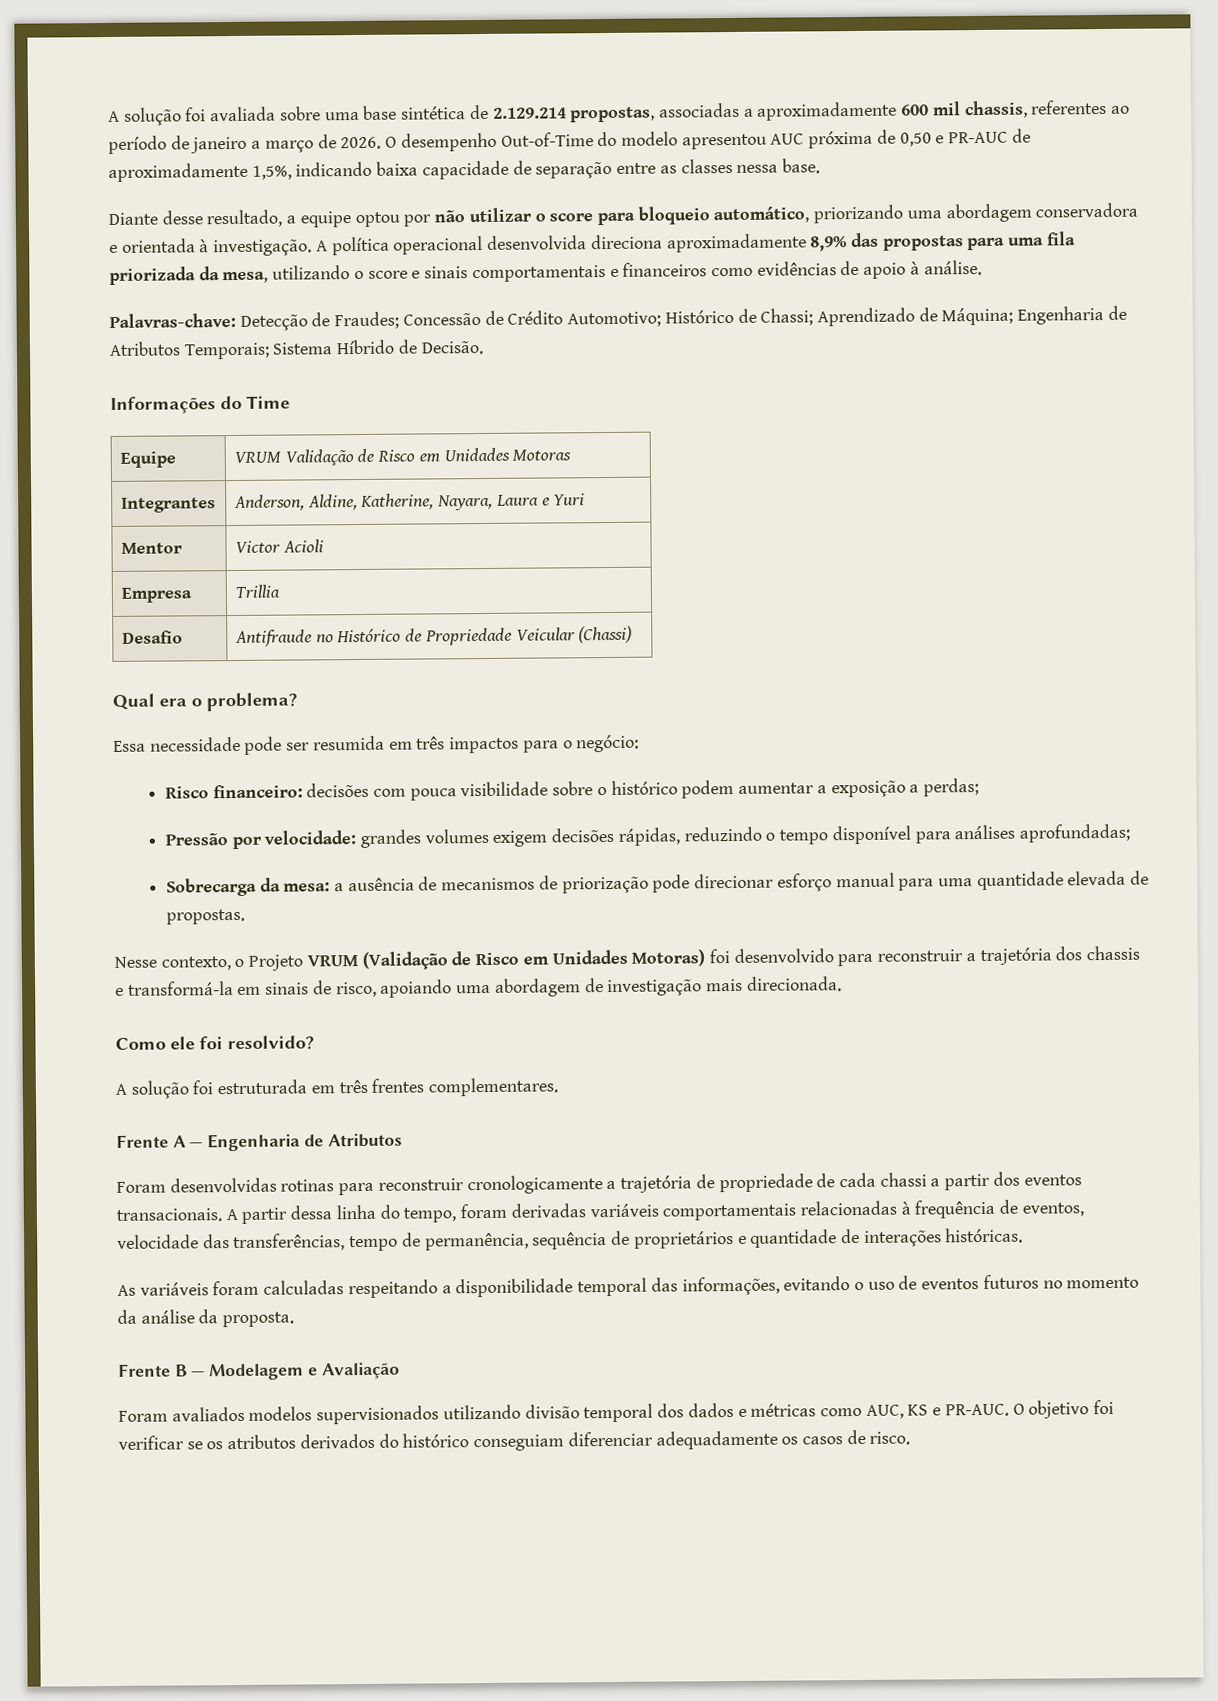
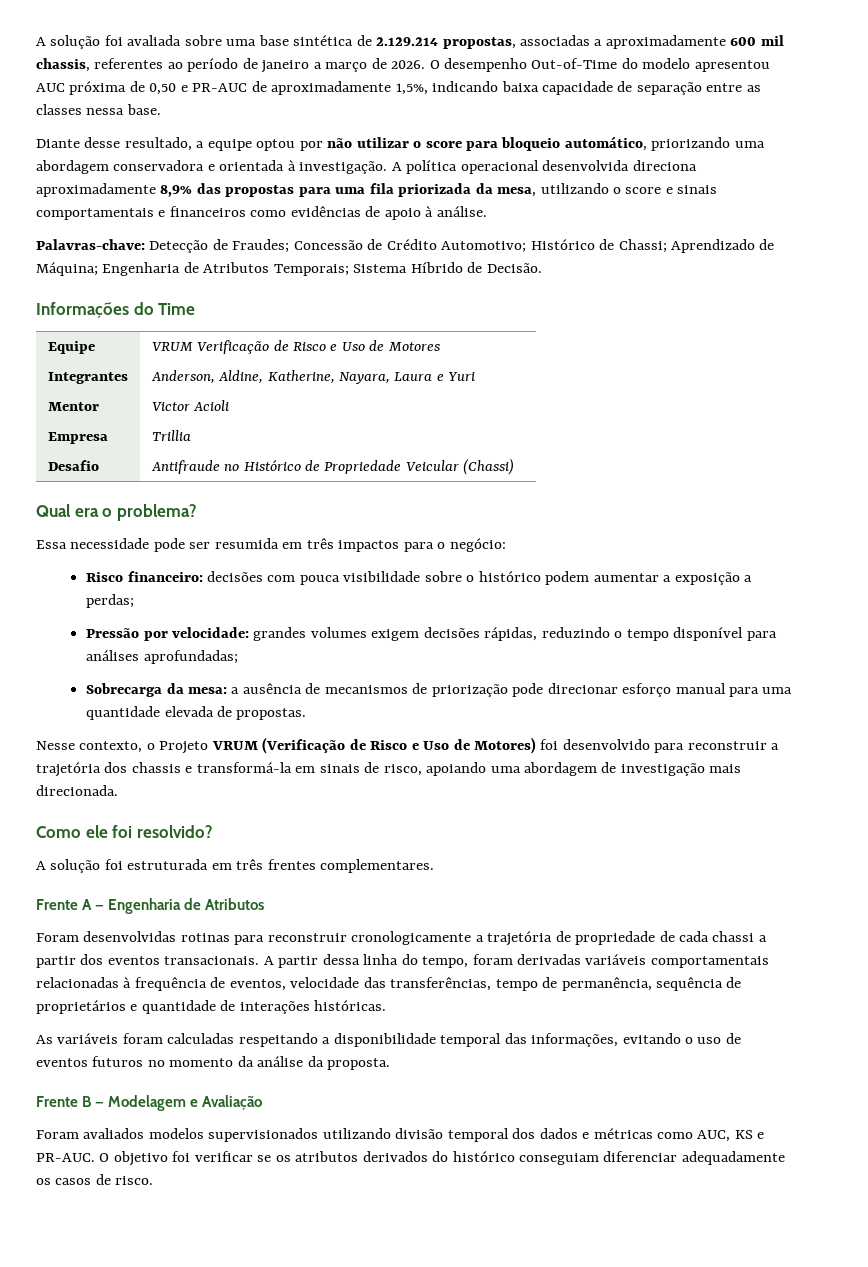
- Equipe | VRUM Validação de Risco em Unidades Motoras
+ Equipe | VRUM Verificação de Risco e Uso de Motores
- Nesse contexto, o Projeto VRUM (Validação de Risco em Unidades Motoras) foi desenvolvido para reconstruir a trajetória dos chassis e transformá-la em sinais de risco, apoiando uma abordagem de investigação mais direcionada.
+ Nesse contexto, o Projeto VRUM (Verificação de Risco e Uso de Motores) foi desenvolvido para reconstruir a trajetória dos chassis e transformá-la em sinais de risco, apoiando uma abordagem de investigação mais direcionada.

